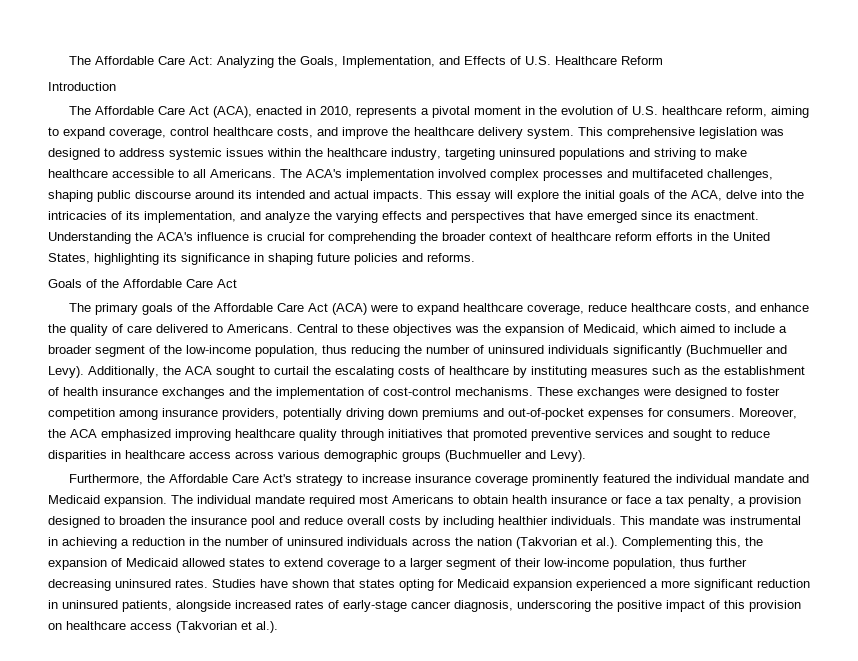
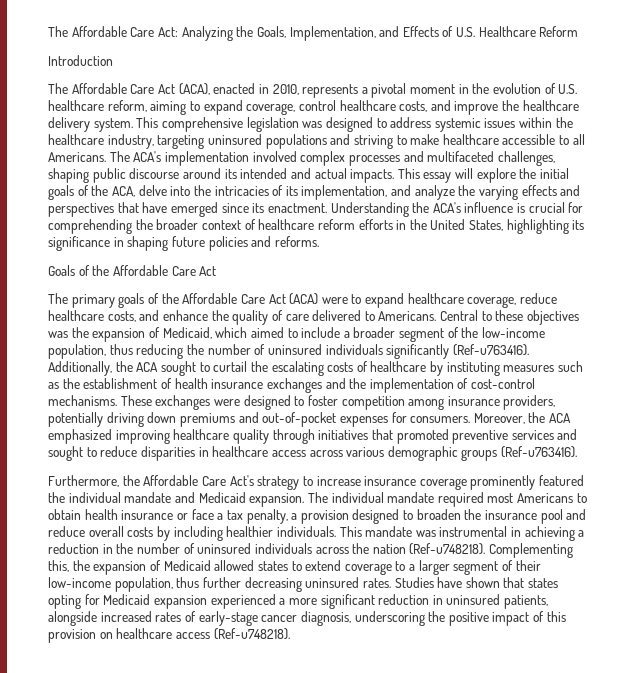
- Central to these objectives was the expansion of Medicaid, which aimed to include a broader segment of the low-income population, thus reducing the number of uninsured individuals significantly (Buchmueller and Levy).
+ Central to these objectives was the expansion of Medicaid, which aimed to include a broader segment of the low-income population, thus reducing the number of uninsured individuals significantly (Ref-u763416).
- Moreover, the ACA emphasized improving healthcare quality through initiatives that promoted preventive services and sought to reduce disparities in healthcare access across various demographic groups (Buchmueller and Levy).
+ Moreover, the ACA emphasized improving healthcare quality through initiatives that promoted preventive services and sought to reduce disparities in healthcare access across various demographic groups (Ref-u763416).
- This mandate was instrumental in achieving a reduction in the number of uninsured individuals across the nation (Takvorian et al.). Complementing this, the expansion of Medicaid allowed states to extend coverage to a larger segment of their low-income population, thus further decreasing uninsured rates.
+ This mandate was instrumental in achieving a reduction in the number of uninsured individuals across the nation (Ref-u748218). Complementing this, the expansion of Medicaid allowed states to extend coverage to a larger segment of their low-income population, thus further decreasing uninsured rates.
- Studies have shown that states opting for Medicaid expansion experienced a more significant reduction in uninsured patients, alongside increased rates of early-stage cancer diagnosis, underscoring the positive impact of this provision on healthcare access (Takvorian et al.).
+ Studies have shown that states opting for Medicaid expansion experienced a more significant reduction in uninsured patients, alongside increased rates of early-stage cancer diagnosis, underscoring the positive impact of this provision on healthcare access (Ref-u748218).

